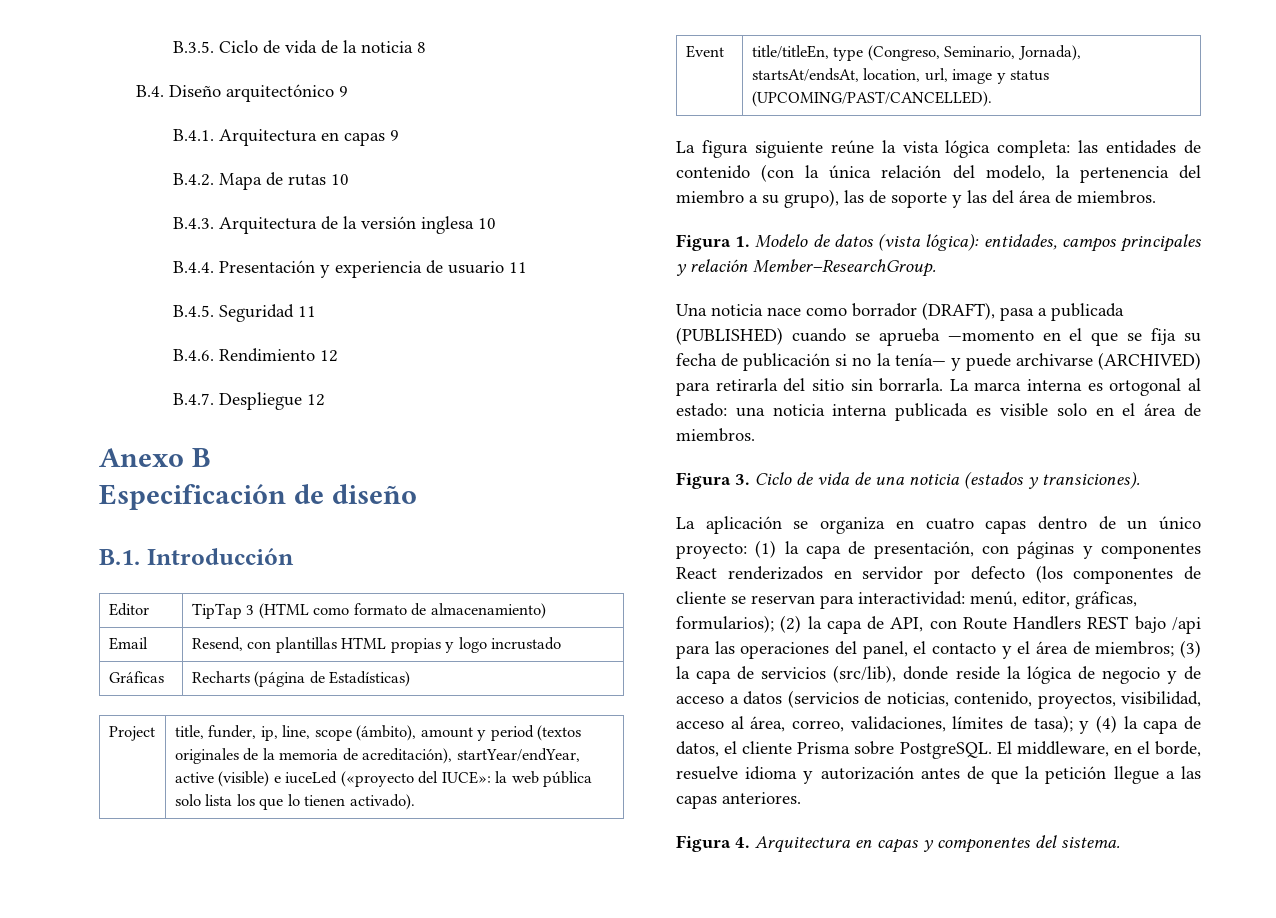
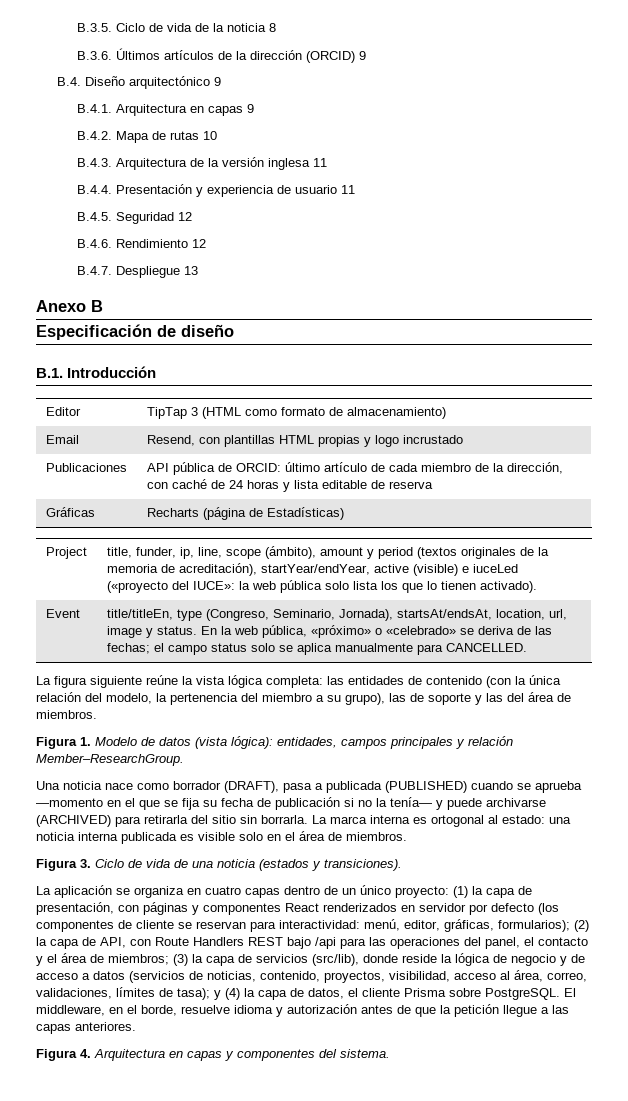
+ B.3.6. Últimos artículos de la dirección (ORCID) 9
- B.4.3. Arquitectura de la versión inglesa 10
+ B.4.3. Arquitectura de la versión inglesa 11
- B.4.5. Seguridad 11
+ B.4.5. Seguridad 12
- B.4.7. Despliegue 12
+ B.4.7. Despliegue 13
+ Publicaciones | API pública de ORCID: último artículo de cada miembro de la dirección, con caché de 24 horas y lista editable de reserva
- Event | title/titleEn, type (Congreso, Seminario, Jornada), startsAt/endsAt, location, url, image y status (UPCOMING/PAST/CANCELLED).
+ Event | title/titleEn, type (Congreso, Seminario, Jornada), startsAt/endsAt, location, url, image y status. En la web pública, «próximo» o «celebrado» se deriva de las fechas; el campo status solo se aplica manualmente para CANCELLED.

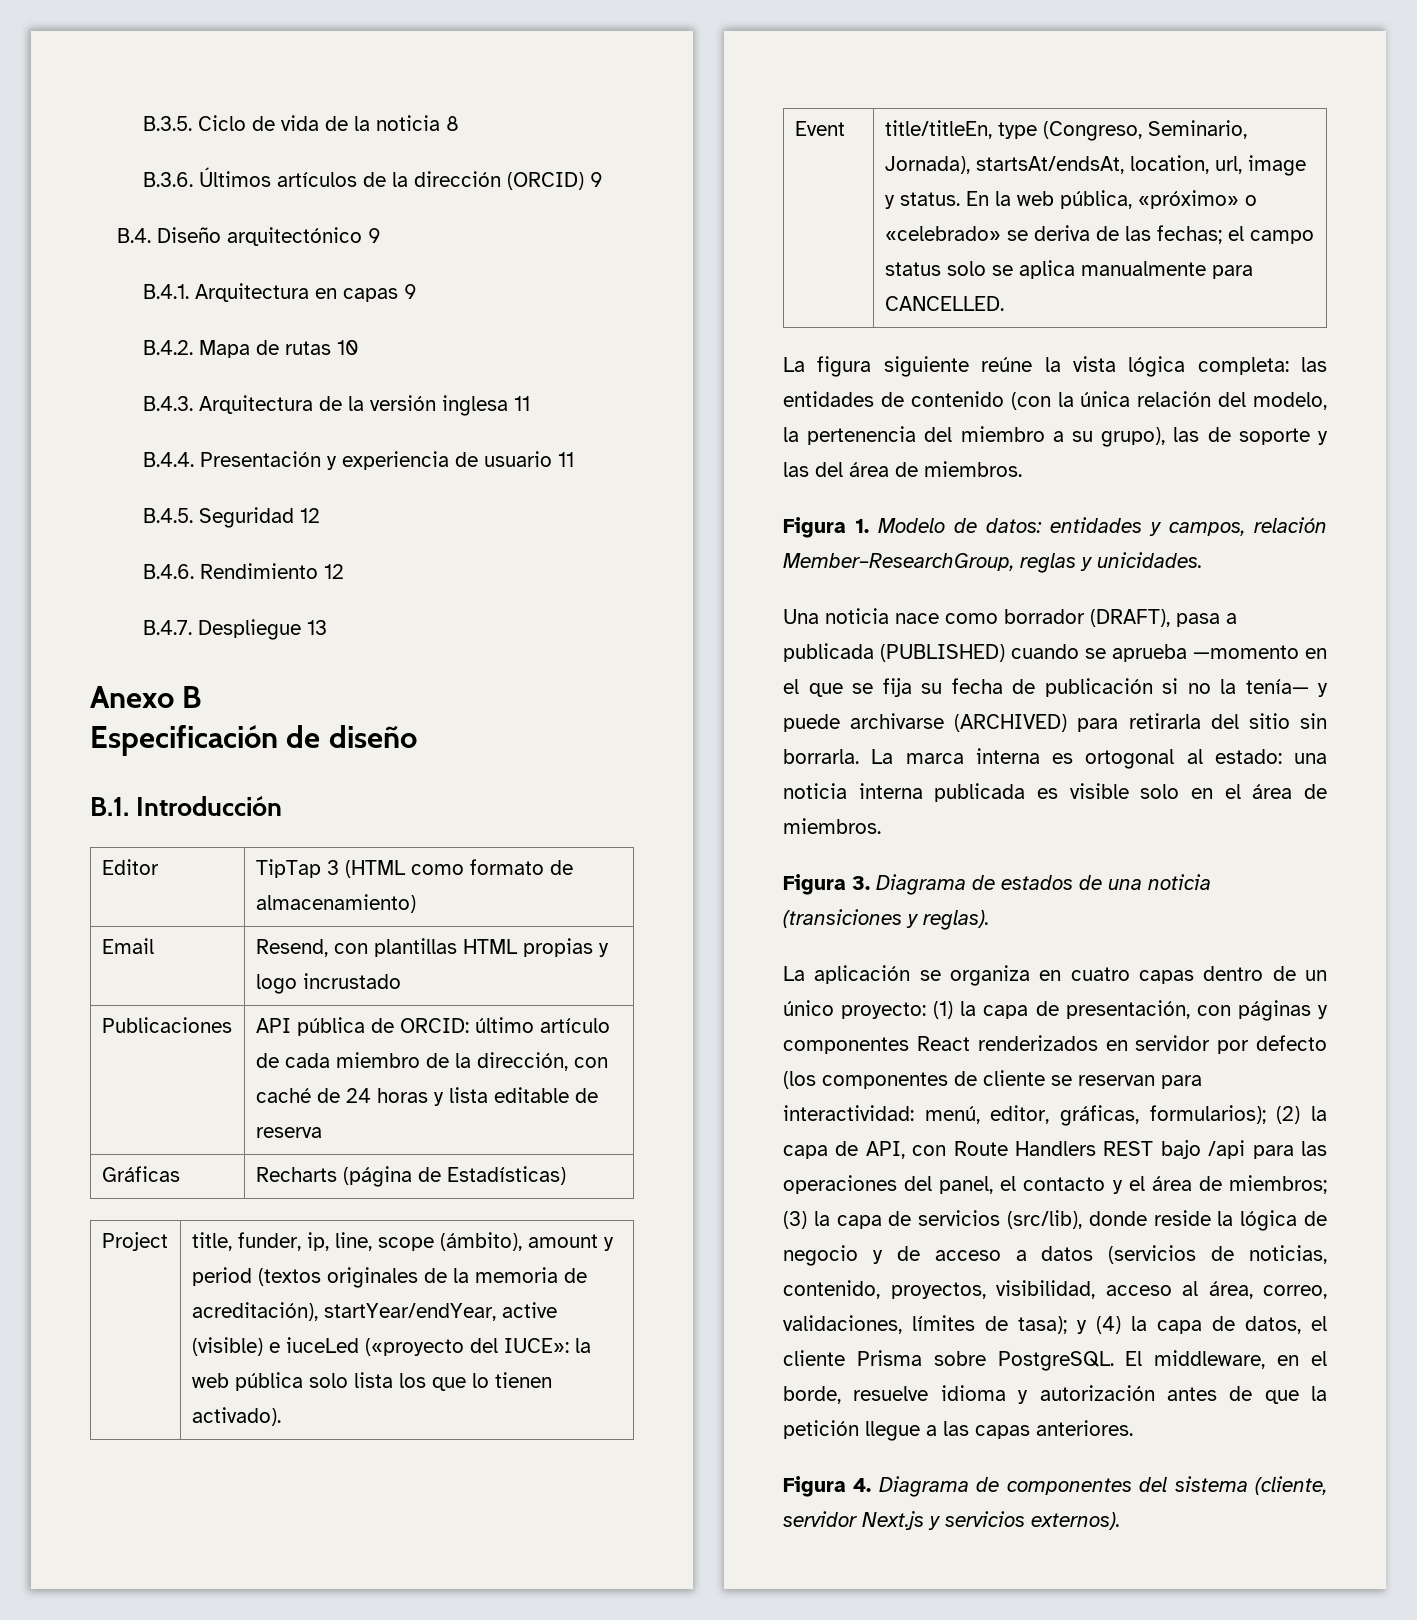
- Figura 1. Modelo de datos (vista lógica): entidades, campos principales y relación Member–ResearchGroup.
+ Figura 1. Modelo de datos: entidades y campos, relación Member–ResearchGroup, reglas y unicidades.
- Figura 3. Ciclo de vida de una noticia (estados y transiciones).
+ Figura 3. Diagrama de estados de una noticia (transiciones y reglas).
- Figura 4. Arquitectura en capas y componentes del sistema.
+ Figura 4. Diagrama de componentes del sistema (cliente, servidor Next.js y servicios externos).

